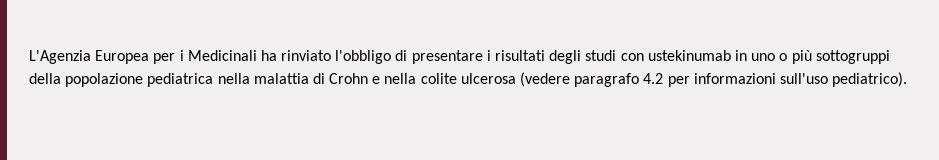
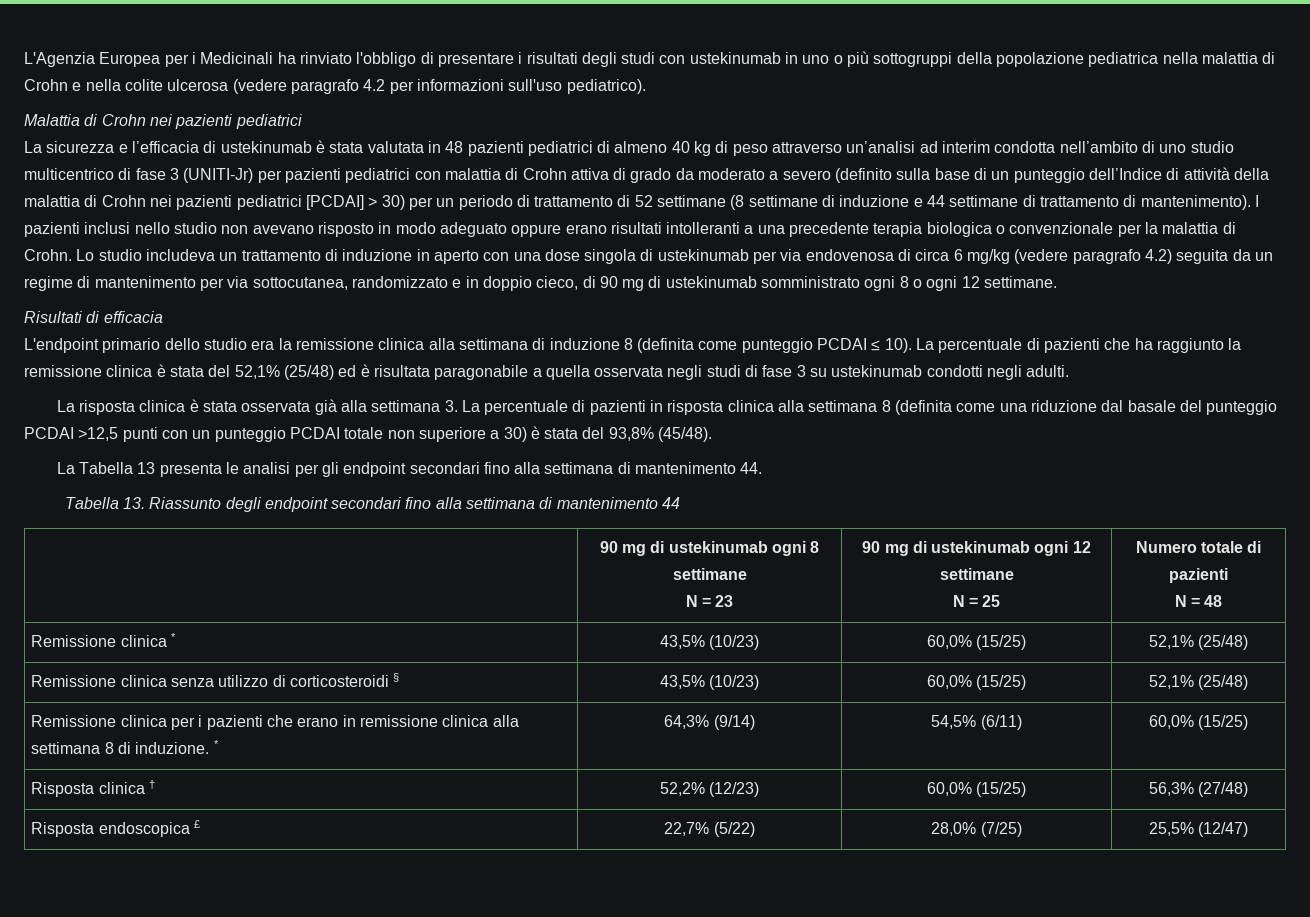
+ Malattia di Crohn nei pazienti pediatrici
+ La sicurezza e l’efficacia di ustekinumab è stata valutata in 48 pazienti pediatrici di almeno 40 kg di peso attraverso un’analisi ad interim condotta nell’ambito di uno studio multicentrico di fase 3 (UNITI-Jr) per pazienti pediatrici con malattia di Crohn attiva di grado da moderato a severo (definito sulla base di un punteggio dell’Indice di attività della malattia di Crohn nei pazienti pediatrici [PCDAI] > 30) per un periodo di trattamento di 52 settimane (8 settimane di induzione e 44 settimane di trattamento di mantenimento). I pazienti inclusi nello studio non avevano risposto in modo adeguato oppure erano risultati intolleranti a una precedente terapia biologica o convenzionale per la malattia di Crohn. Lo studio includeva un trattamento di induzione in aperto con una dose singola di ustekinumab per via endovenosa di circa 6 mg/kg (vedere paragrafo 4.2) seguita da un regime di mantenimento per via sottocutanea, randomizzato e in doppio cieco, di 90 mg di ustekinumab somministrato ogni 8 o ogni 12 settimane.
+ Risultati di efficacia
+ L'endpoint primario dello studio era la remissione clinica alla settimana di induzione 8 (definita come punteggio PCDAI ≤ 10). La percentuale di pazienti che ha raggiunto la remissione clinica è stata del 52,1% (25/48) ed è risultata paragonabile a quella osservata negli studi di fase 3 su ustekinumab condotti negli adulti.
+ La risposta clinica è stata osservata già alla settimana 3. La percentuale di pazienti in risposta clinica alla settimana 8 (definita come una riduzione dal basale del punteggio PCDAI >12,5 punti con un punteggio PCDAI totale non superiore a 30) è stata del 93,8% (45/48).
+ La Tabella 13 presenta le analisi per gli endpoint secondari fino alla settimana di mantenimento 44.
+ Tabella 13. Riassunto degli endpoint secondari fino alla settimana di mantenimento 44
+ | 90 mg di ustekinumab ogni 8 settimane
+ N = 23 | 90 mg di ustekinumab ogni 12 settimane
+ N = 25 | Numero totale di pazienti
+ N = 48
+ Remissione clinica * | 43,5% (10/23) | 60,0% (15/25) | 52,1% (25/48)
+ Remissione clinica senza utilizzo di corticosteroidi § | 43,5% (10/23) | 60,0% (15/25) | 52,1% (25/48)
+ Remissione clinica per i pazienti che erano in remissione clinica alla settimana 8 di induzione. * | 64,3% (9/14) | 54,5% (6/11) | 60,0% (15/25)
+ Risposta clinica † | 52,2% (12/23) | 60,0% (15/25) | 56,3% (27/48)
+ Risposta endoscopica £ | 22,7% (5/22) | 28,0% (7/25) | 25,5% (12/47)

